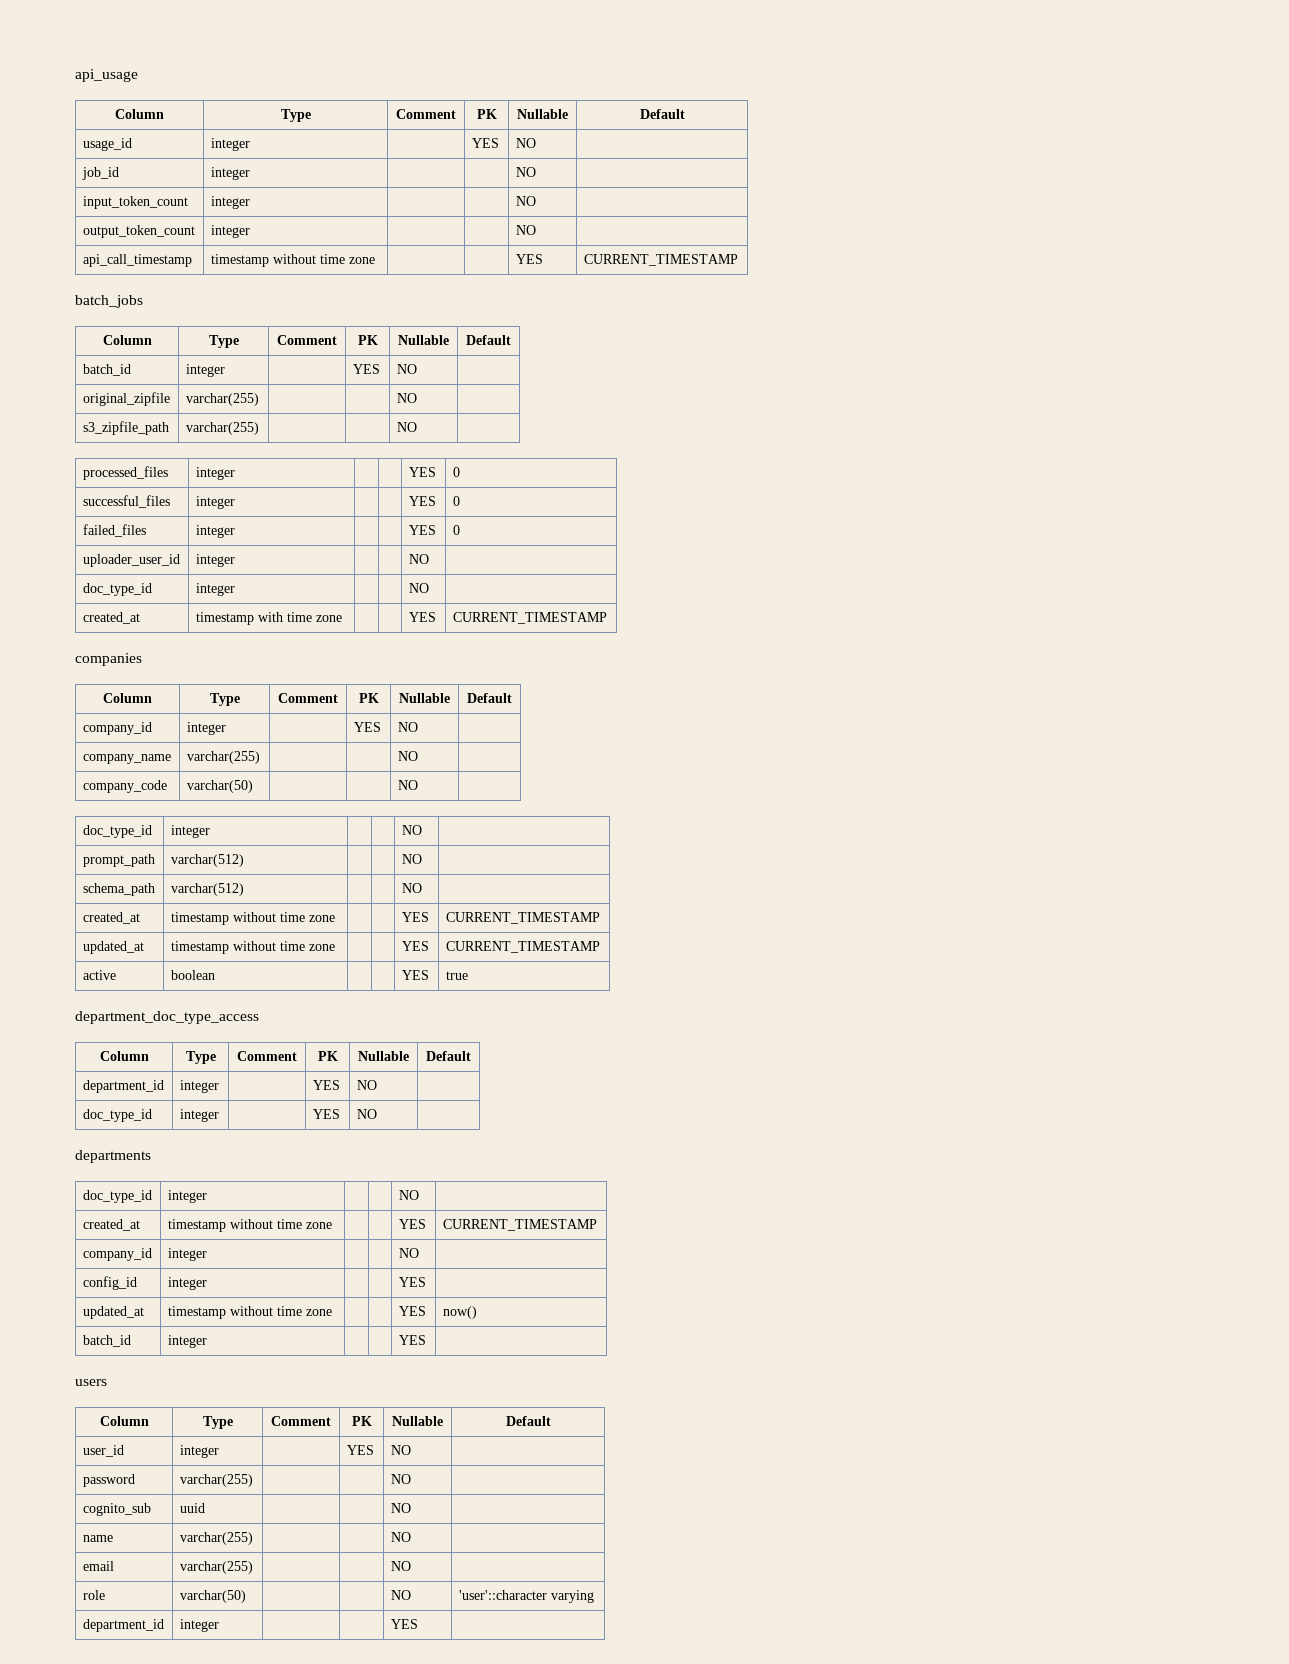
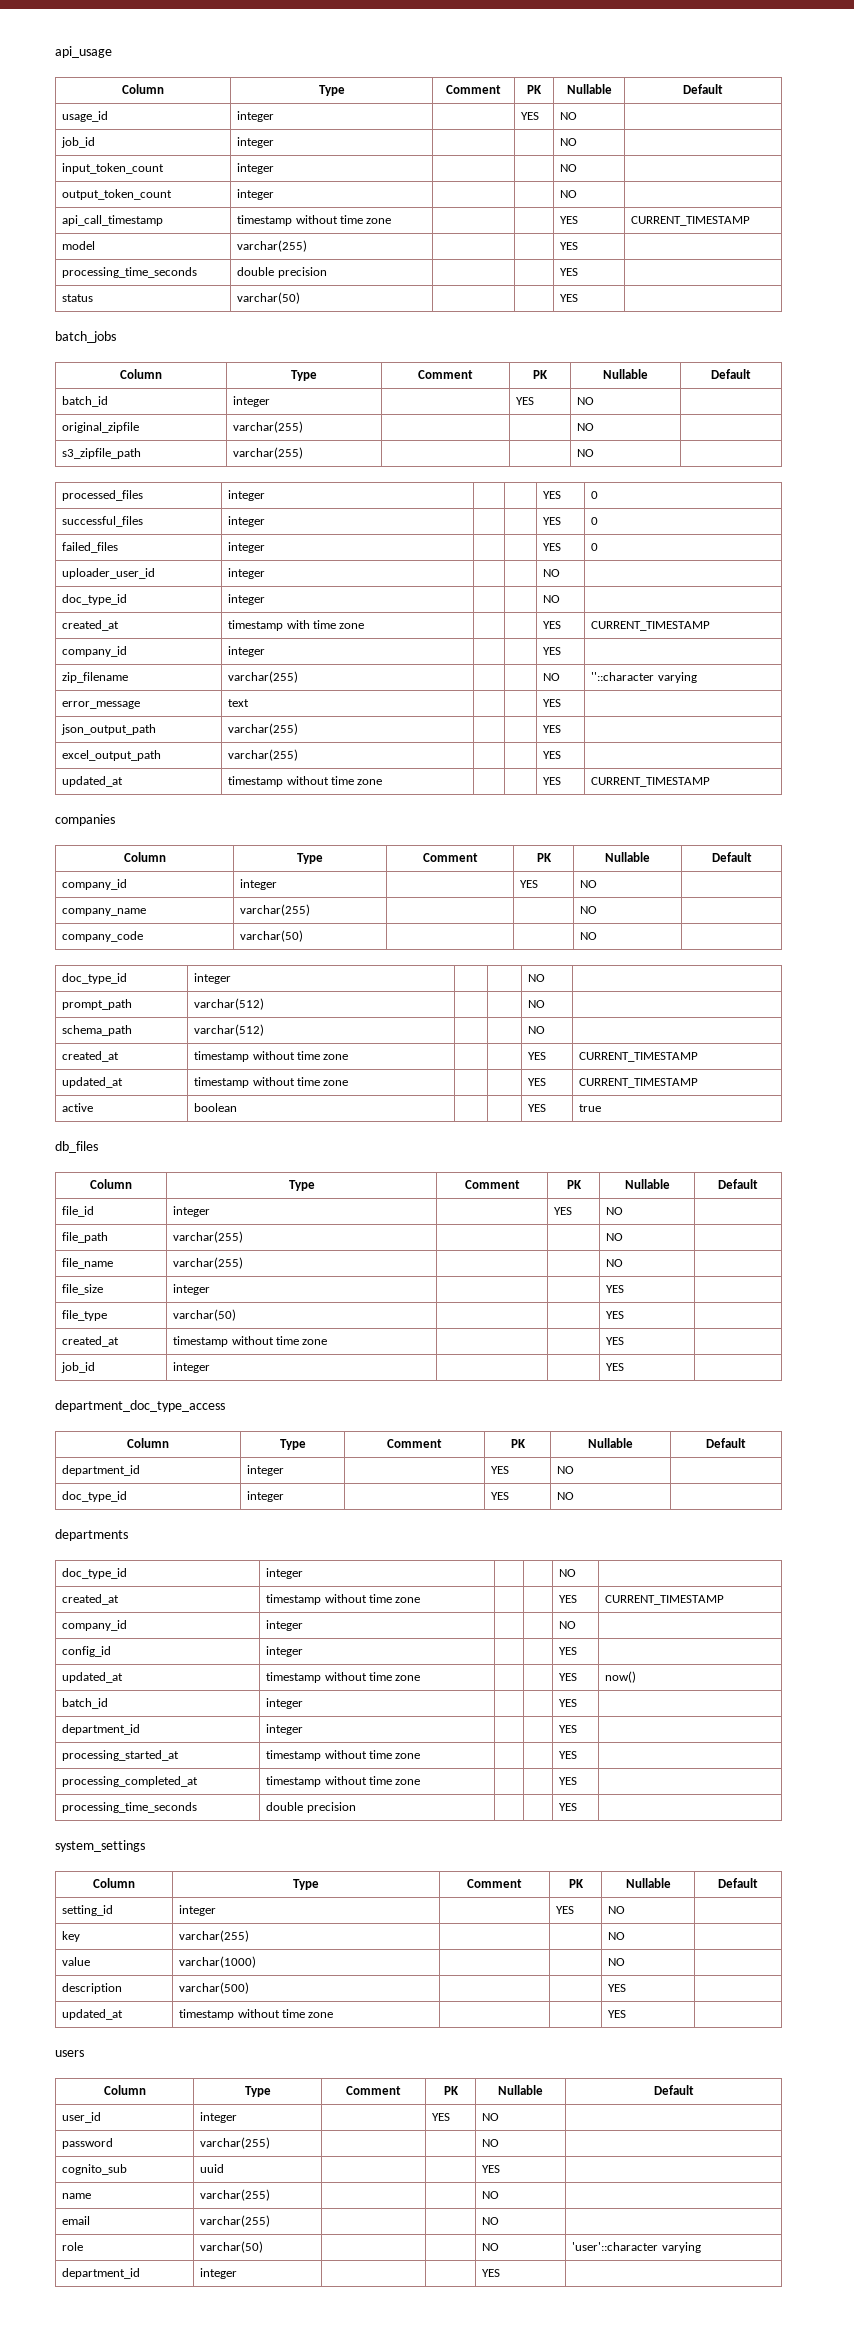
+ model | varchar(255) | | | YES |
+ processing_time_seconds | double precision | | | YES |
+ status | varchar(50) | | | YES |
+ company_id | integer | | | YES |
+ zip_filename | varchar(255) | | | NO | ''::character varying
+ error_message | text | | | YES |
+ json_output_path | varchar(255) | | | YES |
+ excel_output_path | varchar(255) | | | YES |
+ updated_at | timestamp without time zone | | | YES | CURRENT_TIMESTAMP
+ db_files
+ Column | Type | Comment | PK | Nullable | Default
+ file_id | integer | | YES | NO |
+ file_path | varchar(255) | | | NO |
+ file_name | varchar(255) | | | NO |
+ file_size | integer | | | YES |
+ file_type | varchar(50) | | | YES |
+ created_at | timestamp without time zone | | | YES |
+ job_id | integer | | | YES |
  batch_id | integer | | | YES |
+ department_id | integer | | | YES |
+ processing_started_at | timestamp without time zone | | | YES |
+ processing_completed_at | timestamp without time zone | | | YES |
+ processing_time_seconds | double precision | | | YES |
+ system_settings
+ Column | Type | Comment | PK | Nullable | Default
+ setting_id | integer | | YES | NO |
+ key | varchar(255) | | | NO |
+ value | varchar(1000) | | | NO |
+ description | varchar(500) | | | YES |
+ updated_at | timestamp without time zone | | | YES |
- cognito_sub | uuid | | | NO |
+ cognito_sub | uuid | | | YES |

